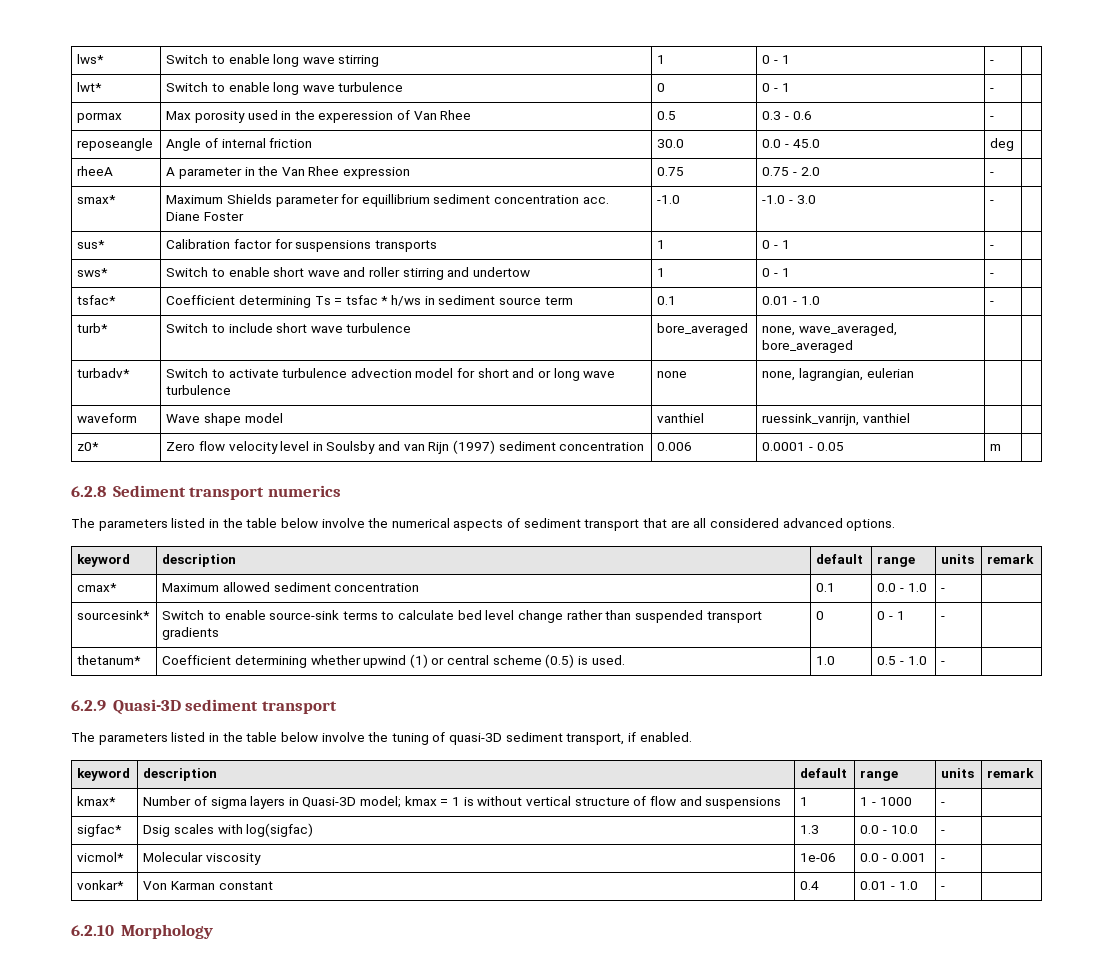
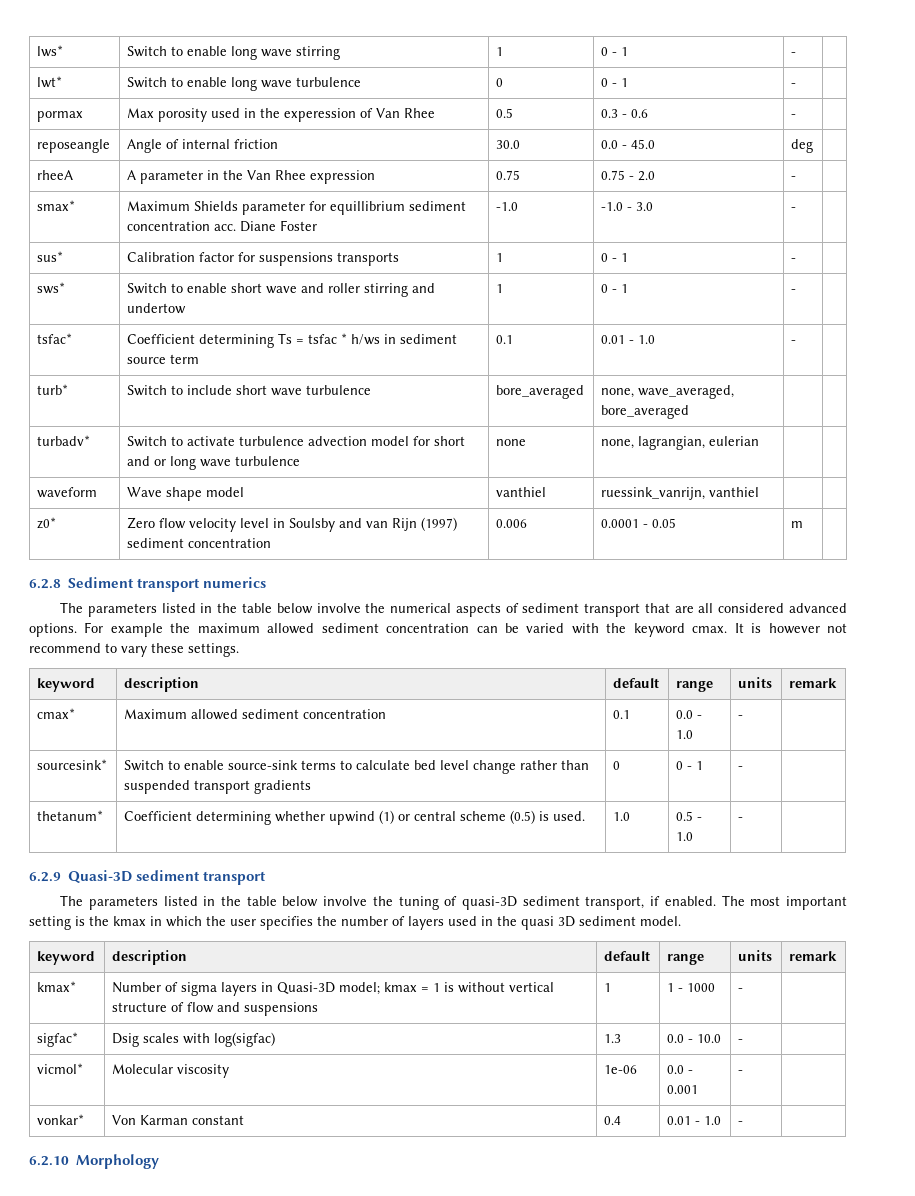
+ For example the maximum allowed sediment concentration can be varied with the keyword cmax. It is however not recommend to vary these settings.
+ The most important setting is the kmax in which the user specifies the number of layers used in the quasi 3D sediment model.

